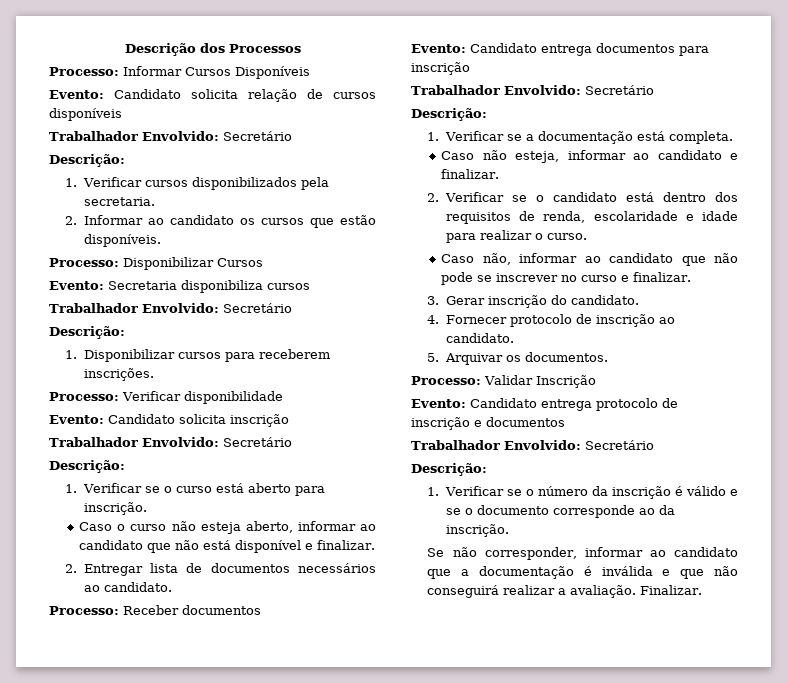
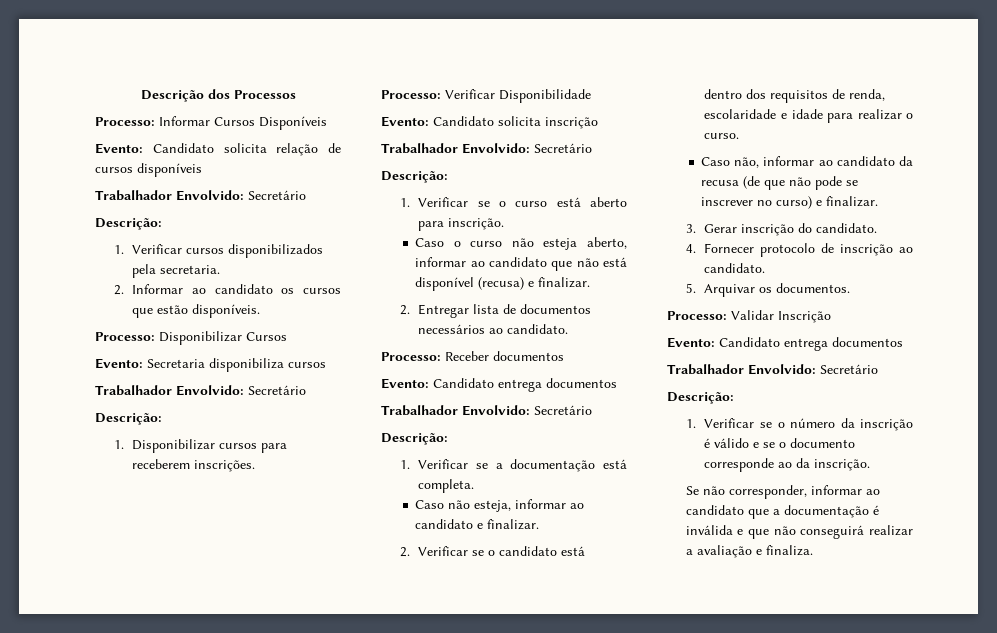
- Processo: Verificar disponibilidade
+ Processo: Verificar Disponibilidade
- Caso o curso não esteja aberto, informar ao candidato que não está disponível e finalizar.
+ Caso o curso não esteja aberto, informar ao candidato que não está disponível (recusa) e finalizar.
  Processo: Receber documentos
- Evento: Candidato entrega documentos para inscrição
+ Evento: Candidato entrega documentos
- Caso não, informar ao candidato que não pode se inscrever no curso e finalizar.
+ Caso não, informar ao candidato da recusa (de que não pode se inscrever no curso) e finalizar.
  Processo: Validar Inscrição
- Evento: Candidato entrega protocolo de inscrição e documentos
+ Evento: Candidato entrega documentos
- Se não corresponder, informar ao candidato que a documentação é inválida e que não conseguirá realizar a avaliação. Finalizar.
+ Se não corresponder, informar ao candidato que a documentação é inválida e que não conseguirá realizar a avaliação e finaliza.

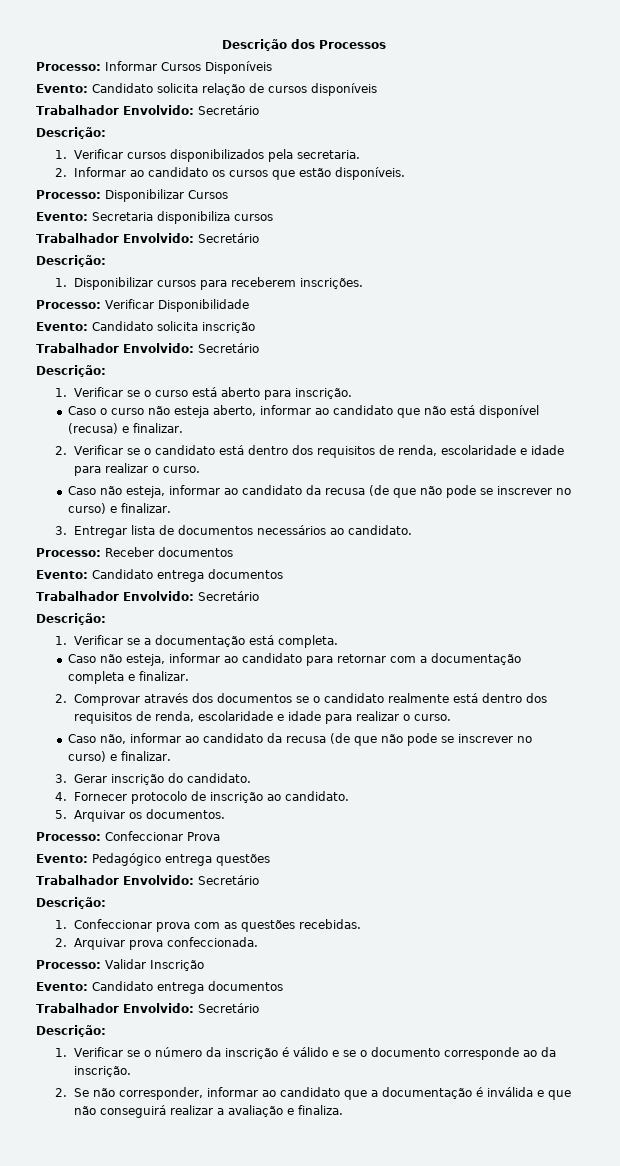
- 2. Entregar lista de documentos necessários ao candidato.
+ 2. Verificar se o candidato está dentro dos requisitos de renda, escolaridade e idade para realizar o curso.
+ Caso não esteja, informar ao candidato da recusa (de que não pode se inscrever no curso) e finalizar.
+ 3. Entregar lista de documentos necessários ao candidato.
- Caso não esteja, informar ao candidato e finalizar.
- 2. Verificar se o candidato está dentro dos requisitos de renda, escolaridade e idade para realizar o curso.
+ Caso não esteja, informar ao candidato para retornar com a documentação completa e finalizar.
+ 2. Comprovar através dos documentos se o candidato realmente está dentro dos requisitos de renda, escolaridade e idade para realizar o curso.
+ Processo: Confeccionar Prova
+ Evento: Pedagógico entrega questões
+ Trabalhador Envolvido: Secretário
+ Descrição:
+ 1. Confeccionar prova com as questões recebidas.
+ 2. Arquivar prova confeccionada.
- Se não corresponder, informar ao candidato que a documentação é inválida e que não conseguirá realizar a avaliação e finaliza.
+ 2. Se não corresponder, informar ao candidato que a documentação é inválida e que não conseguirá realizar a avaliação e finaliza.

